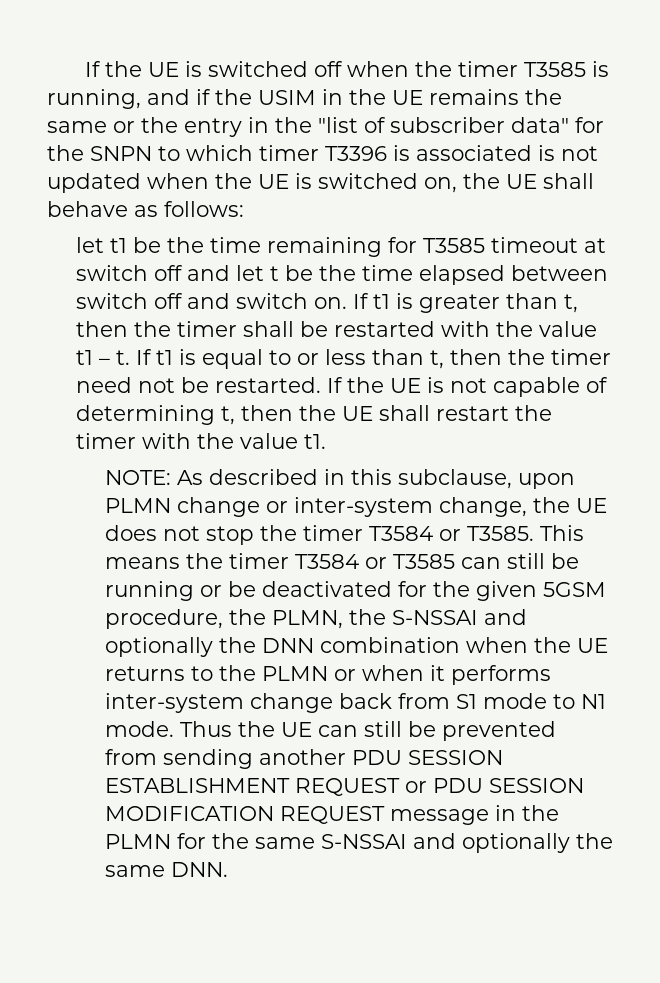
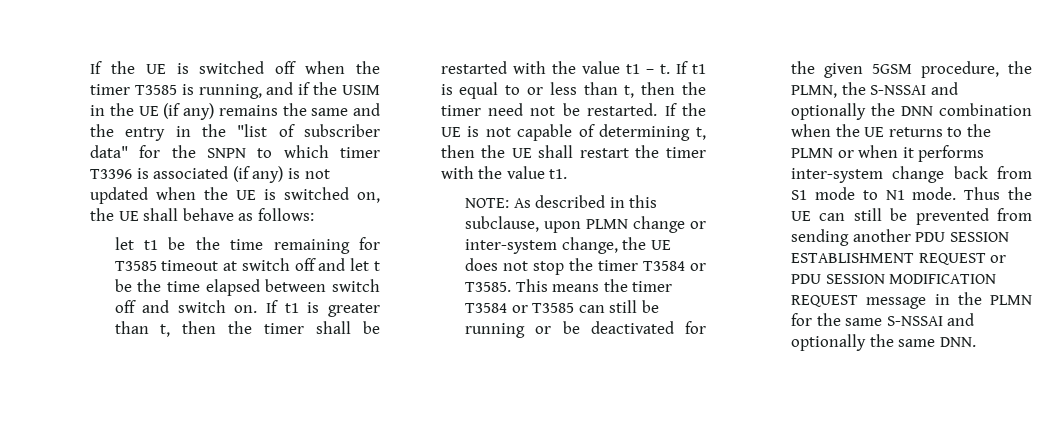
- If the UE is switched off when the timer T3585 is running, and if the USIM in the UE remains the same or the entry in the "list of subscriber data" for the SNPN to which timer T3396 is associated is not updated when the UE is switched on, the UE shall behave as follows:
+ If the UE is switched off when the timer T3585 is running, and if the USIM in the UE (if any) remains the same and the entry in the "list of subscriber data" for the SNPN to which timer T3396 is associated (if any) is not updated when the UE is switched on, the UE shall behave as follows:

